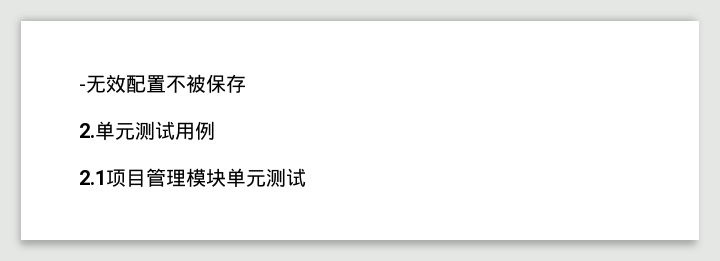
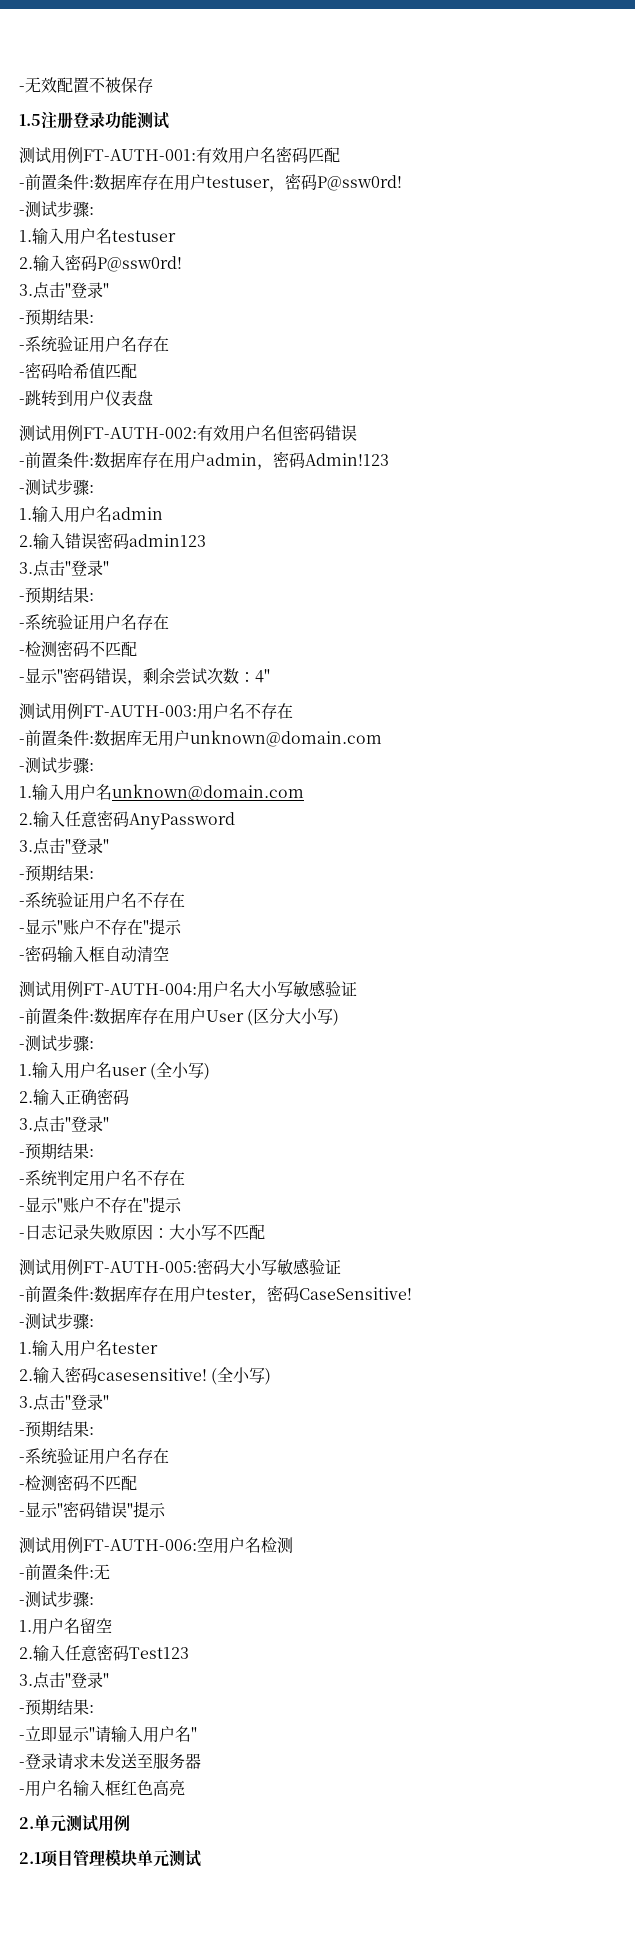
+ 1.5注册登录功能测试
+ 测试用例FT-AUTH-001:有效用户名密码匹配
+ -前置条件:数据库存在用户testuser，密码P@ssw0rd!
+ -测试步骤:
+ 1.输入用户名testuser
+ 2.输入密码P@ssw0rd!
+ 3.点击"登录"
+ -预期结果:
+ -系统验证用户名存在
+ -密码哈希值匹配
+ -跳转到用户仪表盘
+ 测试用例FT-AUTH-002:有效用户名但密码错误
+ -前置条件:数据库存在用户admin，密码Admin!123
+ -测试步骤:
+ 1.输入用户名admin
+ 2.输入错误密码admin123
+ 3.点击"登录"
+ -预期结果:
+ -系统验证用户名存在
+ -检测密码不匹配
+ -显示"密码错误，剩余尝试次数：4"
+ 测试用例FT-AUTH-003:用户名不存在
+ -前置条件:数据库无用户unknown@domain.com
+ -测试步骤:
+ 1.输入用户名unknown@domain.com
+ 2.输入任意密码AnyPassword
+ 3.点击"登录"
+ -预期结果:
+ -系统验证用户名不存在
+ -显示"账户不存在"提示
+ -密码输入框自动清空
+ 测试用例FT-AUTH-004:用户名大小写敏感验证
+ -前置条件:数据库存在用户User (区分大小写)
+ -测试步骤:
+ 1.输入用户名user (全小写)
+ 2.输入正确密码
+ 3.点击"登录"
+ -预期结果:
+ -系统判定用户名不存在
+ -显示"账户不存在"提示
+ -日志记录失败原因：大小写不匹配
+ 测试用例FT-AUTH-005:密码大小写敏感验证
+ -前置条件:数据库存在用户tester，密码CaseSensitive!
+ -测试步骤:
+ 1.输入用户名tester
+ 2.输入密码casesensitive! (全小写)
+ 3.点击"登录"
+ -预期结果:
+ -系统验证用户名存在
+ -检测密码不匹配
+ -显示"密码错误"提示
+ 测试用例FT-AUTH-006:空用户名检测
+ -前置条件:无
+ -测试步骤:
+ 1.用户名留空
+ 2.输入任意密码Test123
+ 3.点击"登录"
+ -预期结果:
+ -立即显示"请输入用户名"
+ -登录请求未发送至服务器
+ -用户名输入框红色高亮

